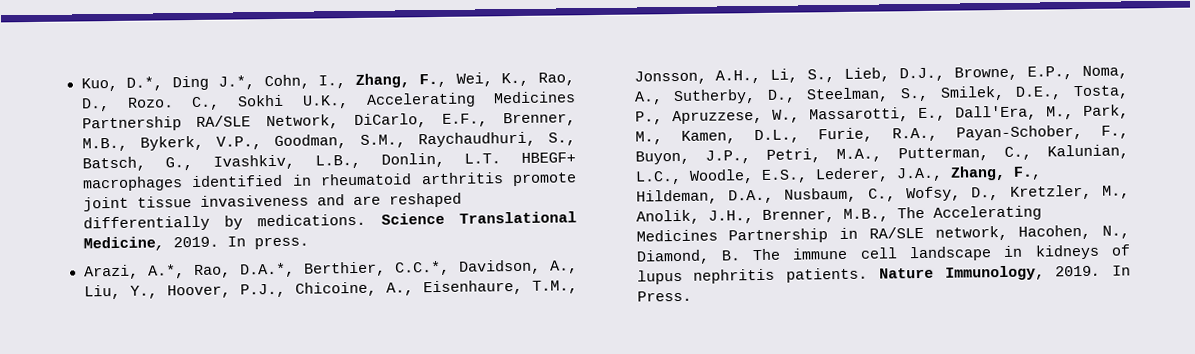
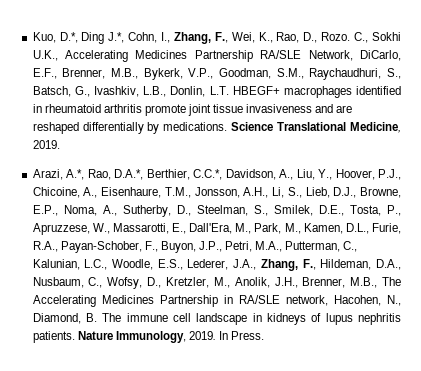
- In press.

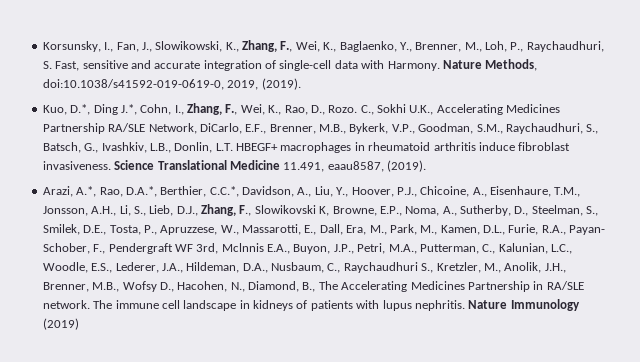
+ Korsunsky, I., Fan, J., Slowikowski, K., Zhang, F., Wei, K., Baglaenko, Y., Brenner, M., Loh, P., Raychaudhuri, S. Fast, sensitive and accurate integration of single-cell data with Harmony. Nature Methods, doi:10.1038/s41592-019-0619-0, 2019, (2019).
- C., Sokhi U.K., Accelerating Medicines Partnership RA/SLE Network, DiCarlo, E.F., Brenner, M.B., Bykerk, V.P., Goodman, S.M., Raychaudhuri, S., Batsch, G., Ivashkiv, L.B., Donlin, L.T. HBEGF+ macrophages identified in rheumatoid arthritis promote joint tissue invasiveness and are reshaped differentially by medications. Science Translational Medicine, 2019.
+ C., Sokhi U.K., Accelerating Medicines Partnership RA/SLE Network, DiCarlo, E.F., Brenner, M.B., Bykerk, V.P., Goodman, S.M., Raychaudhuri, S., Batsch, G., Ivashkiv, L.B., Donlin, L.T. HBEGF+ macrophages in rheumatoid arthritis induce fibroblast invasiveness. Science Translational Medicine 11.491, eaau8587, (2019).
- Arazi, A.*, Rao, D.A.*, Berthier, C.C.*, Davidson, A., Liu, Y., Hoover, P.J., Chicoine, A., Eisenhaure, T.M., Jonsson, A.H., Li, S., Lieb, D.J., Browne, E.P., Noma, A., Sutherby, D., Steelman, S., Smilek, D.E., Tosta, P., Apruzzese, W., Massarotti, E., Dall'Era, M., Park, M., Kamen, D.L., Furie, R.A., Payan-Schober, F., Buyon, J.P., Petri, M.A., Putterman, C., Kalunian, L.C., Woodle, E.S., Lederer, J.A., Zhang, F., Hildeman, D.A., Nusbaum, C., Wofsy, D., Kretzler, M., Anolik, J.H., Brenner, M.B., The Accelerating Medicines Partnership in RA/SLE network, Hacohen, N., Diamond, B. The immune cell landscape in kidneys of lupus nephritis patients. Nature Immunology, 2019. In Press.
+ Arazi, A.*, Rao, D.A.*, Berthier, C.C.*, Davidson, A., Liu, Y., Hoover, P.J., Chicoine, A., Eisenhaure, T.M., Jonsson, A.H., Li, S., Lieb, D.J., Zhang, F., Slowikovski K, Browne, E.P., Noma, A., Sutherby, D., Steelman, S., Smilek, D.E., Tosta, P., Apruzzese, W., Massarotti, E., Dall, Era, M., Park, M., Kamen, D.L., Furie, R.A., Payan- Schober, F., Pendergraft WF 3rd, Mclnnis E.A., Buyon, J.P., Petri, M.A., Putterman, C., Kalunian, L.C., Woodle, E.S., Lederer, J.A., Hildeman, D.A., Nusbaum, C., Raychaudhuri S., Kretzler, M., Anolik, J.H., Brenner, M.B., Wofsy D., Hacohen, N., Diamond, B., The Accelerating Medicines Partnership in RA/SLE network. The immune cell landscape in kidneys of patients with lupus nephritis. Nature Immunology (2019)

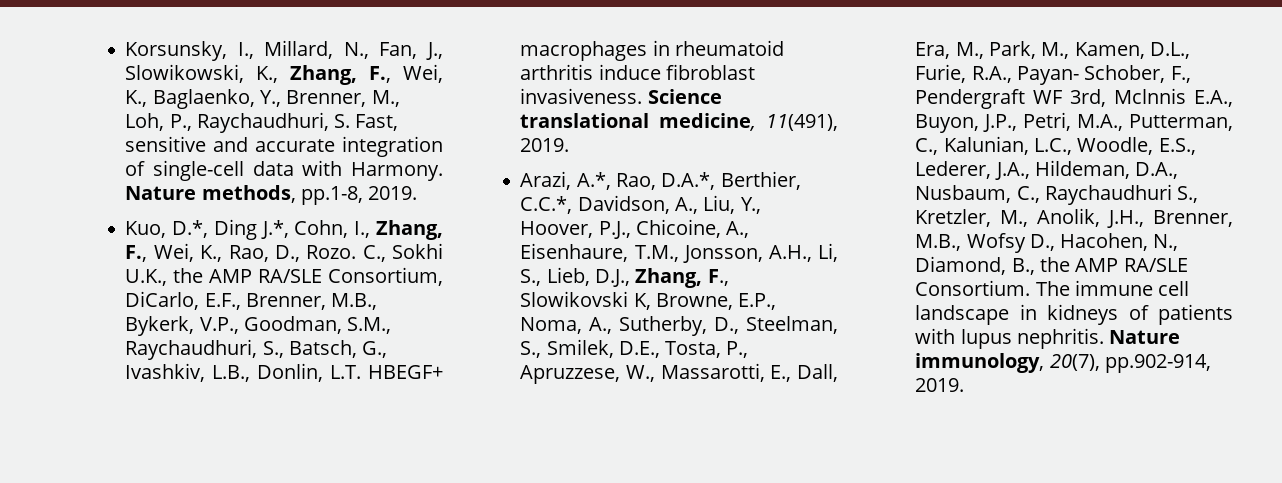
- Korsunsky, I., Fan, J., Slowikowski, K., Zhang, F., Wei, K., Baglaenko, Y., Brenner, M., Loh, P., Raychaudhuri, S. Fast, sensitive and accurate integration of single-cell data with Harmony.
+ Korsunsky, I., Millard, N., Fan, J., Slowikowski, K., Zhang, F., Wei, K., Baglaenko, Y., Brenner, M., Loh, P., Raychaudhuri, S. Fast, sensitive and accurate integration of single-cell data with Harmony.
- Nature Methods, doi:10.1038/s41592-019-0619-0, 2019, (2019).
+ Nature methods, pp.1-8, 2019.
- C., Sokhi U.K., Accelerating Medicines Partnership RA/SLE Network, DiCarlo, E.F., Brenner, M.B., Bykerk, V.P., Goodman, S.M., Raychaudhuri, S., Batsch, G., Ivashkiv, L.B., Donlin, L.T. HBEGF+ macrophages in rheumatoid arthritis induce fibroblast invasiveness.
+ C., Sokhi U.K., the AMP RA/SLE Consortium, DiCarlo, E.F., Brenner, M.B., Bykerk, V.P., Goodman, S.M., Raychaudhuri, S., Batsch, G., Ivashkiv, L.B., Donlin, L.T. HBEGF+ macrophages in rheumatoid arthritis induce fibroblast invasiveness.
- Science Translational Medicine 11.491, eaau8587, (2019).
+ Science translational medicine, 11(491), 2019.
- Arazi, A.*, Rao, D.A.*, Berthier, C.C.*, Davidson, A., Liu, Y., Hoover, P.J., Chicoine, A., Eisenhaure, T.M., Jonsson, A.H., Li, S., Lieb, D.J., Zhang, F., Slowikovski K, Browne, E.P., Noma, A., Sutherby, D., Steelman, S., Smilek, D.E., Tosta, P., Apruzzese, W., Massarotti, E., Dall, Era, M., Park, M., Kamen, D.L., Furie, R.A., Payan- Schober, F., Pendergraft WF 3rd, Mclnnis E.A., Buyon, J.P., Petri, M.A., Putterman, C., Kalunian, L.C., Woodle, E.S., Lederer, J.A., Hildeman, D.A., Nusbaum, C., Raychaudhuri S., Kretzler, M., Anolik, J.H., Brenner, M.B., Wofsy D., Hacohen, N., Diamond, B., The Accelerating Medicines Partnership in RA/SLE network.
+ Arazi, A.*, Rao, D.A.*, Berthier, C.C.*, Davidson, A., Liu, Y., Hoover, P.J., Chicoine, A., Eisenhaure, T.M., Jonsson, A.H., Li, S., Lieb, D.J., Zhang, F., Slowikovski K, Browne, E.P., Noma, A., Sutherby, D., Steelman, S., Smilek, D.E., Tosta, P., Apruzzese, W., Massarotti, E., Dall, Era, M., Park, M., Kamen, D.L., Furie, R.A., Payan- Schober, F., Pendergraft WF 3rd, Mclnnis E.A., Buyon, J.P., Petri, M.A., Putterman, C., Kalunian, L.C., Woodle, E.S., Lederer, J.A., Hildeman, D.A., Nusbaum, C., Raychaudhuri S., Kretzler, M., Anolik, J.H., Brenner, M.B., Wofsy D., Hacohen, N., Diamond, B., the AMP RA/SLE Consortium.
- Nature Immunology (2019)
+ Nature immunology, 20(7), pp.902-914, 2019.

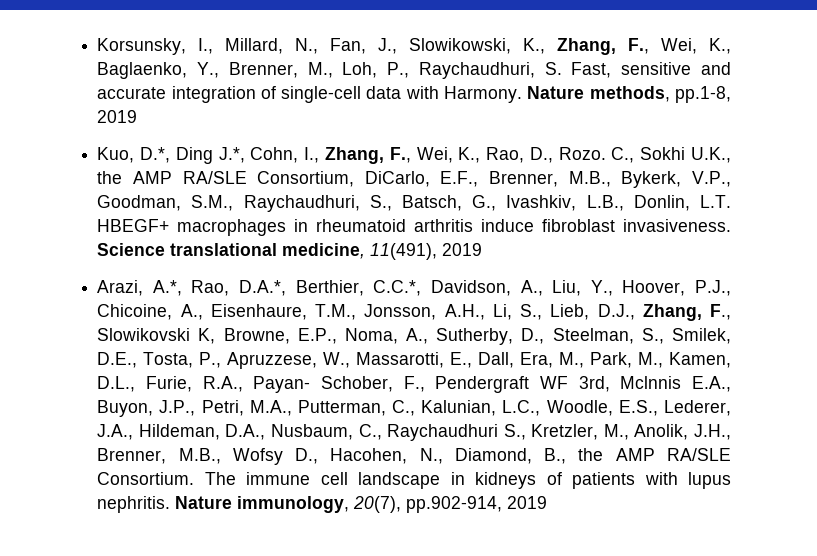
- Nature methods, pp.1-8, 2019.
+ Nature methods, pp.1-8, 2019
- Science translational medicine, 11(491), 2019.
+ Science translational medicine, 11(491), 2019
- Nature immunology, 20(7), pp.902-914, 2019.
+ Nature immunology, 20(7), pp.902-914, 2019

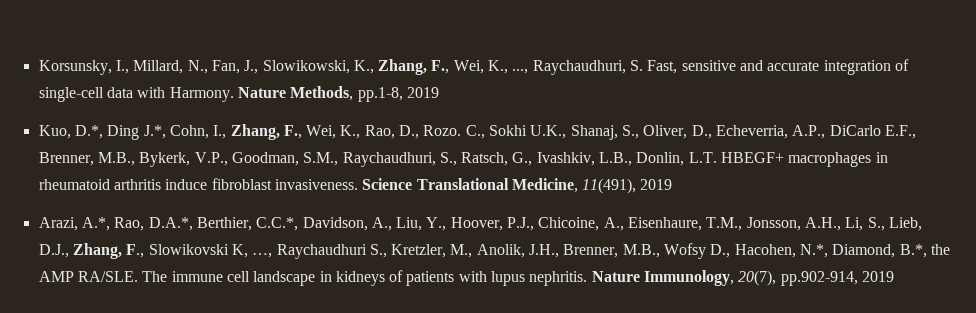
- Korsunsky, I., Millard, N., Fan, J., Slowikowski, K., Zhang, F., Wei, K., Baglaenko, Y., Brenner, M., Loh, P., Raychaudhuri, S. Fast, sensitive and accurate integration of single-cell data with Harmony.
+ Korsunsky, I., Millard, N., Fan, J., Slowikowski, K., Zhang, F., Wei, K., ..., Raychaudhuri, S. Fast, sensitive and accurate integration of single-cell data with Harmony.
- Nature methods, pp.1-8, 2019
+ Nature Methods, pp.1-8, 2019
- C., Sokhi U.K., the AMP RA/SLE Consortium, DiCarlo, E.F., Brenner, M.B., Bykerk, V.P., Goodman, S.M., Raychaudhuri, S., Batsch, G., Ivashkiv, L.B., Donlin, L.T. HBEGF+ macrophages in rheumatoid arthritis induce fibroblast invasiveness.
+ C., Sokhi U.K., Shanaj, S., Oliver, D., Echeverria, A.P., DiCarlo E.F., Brenner, M.B., Bykerk, V.P., Goodman, S.M., Raychaudhuri, S., Ratsch, G., Ivashkiv, L.B., Donlin, L.T. HBEGF+ macrophages in rheumatoid arthritis induce fibroblast invasiveness.
- Science translational medicine, 11(491), 2019
+ Science Translational Medicine, 11(491), 2019
- Arazi, A.*, Rao, D.A.*, Berthier, C.C.*, Davidson, A., Liu, Y., Hoover, P.J., Chicoine, A., Eisenhaure, T.M., Jonsson, A.H., Li, S., Lieb, D.J., Zhang, F., Slowikovski K, Browne, E.P., Noma, A., Sutherby, D., Steelman, S., Smilek, D.E., Tosta, P., Apruzzese, W., Massarotti, E., Dall, Era, M., Park, M., Kamen, D.L., Furie, R.A., Payan- Schober, F., Pendergraft WF 3rd, Mclnnis E.A., Buyon, J.P., Petri, M.A., Putterman, C., Kalunian, L.C., Woodle, E.S., Lederer, J.A., Hildeman, D.A., Nusbaum, C., Raychaudhuri S., Kretzler, M., Anolik, J.H., Brenner, M.B., Wofsy D., Hacohen, N., Diamond, B., the AMP RA/SLE Consortium.
+ Arazi, A.*, Rao, D.A.*, Berthier, C.C.*, Davidson, A., Liu, Y., Hoover, P.J., Chicoine, A., Eisenhaure, T.M., Jonsson, A.H., Li, S., Lieb, D.J., Zhang, F., Slowikovski K, …, Raychaudhuri S., Kretzler, M., Anolik, J.H., Brenner, M.B., Wofsy D., Hacohen, N.*, Diamond, B.*, the AMP RA/SLE.
- Nature immunology, 20(7), pp.902-914, 2019
+ Nature Immunology, 20(7), pp.902-914, 2019

